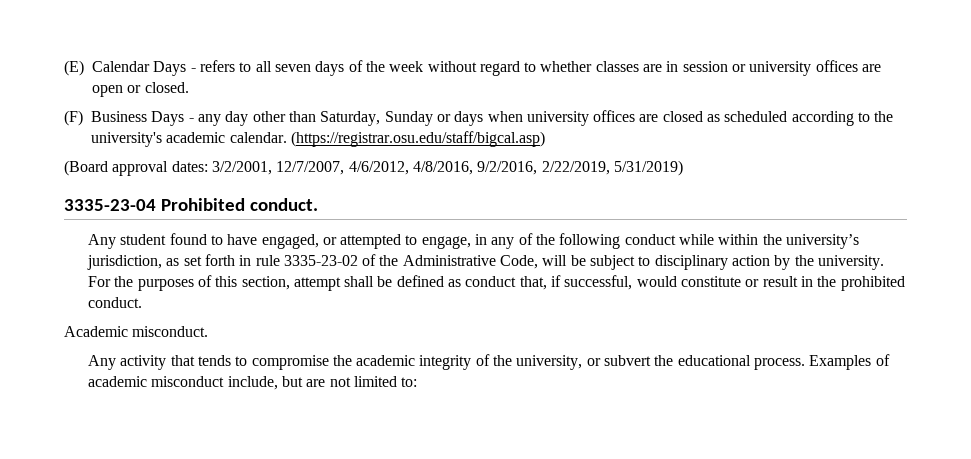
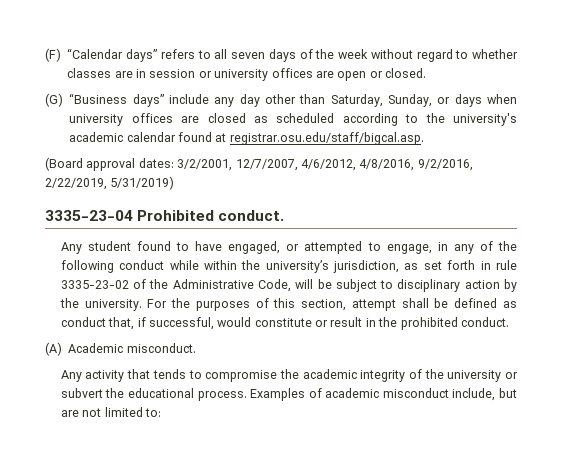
- (E) Calendar Days - refers to all seven days of the week without regard to whether classes are in session or university offices are open or closed.
+ (F) “Calendar days” refers to all seven days of the week without regard to whether classes are in session or university offices are open or closed.
- (F) Business Days - any day other than Saturday, Sunday or days when university offices are closed as scheduled according to the university's academic calendar. (https://registrar.osu.edu/staff/bigcal.asp)
+ (G) “Business days” include any day other than Saturday, Sunday, or days when university offices are closed as scheduled according to the university's academic calendar found at registrar.osu.edu/staff/bigcal.asp.
- Academic misconduct.
+ (A) Academic misconduct.
- Any activity that tends to compromise the academic integrity of the university, or subvert the educational process.
+ Any activity that tends to compromise the academic integrity of the university or subvert the educational process.

